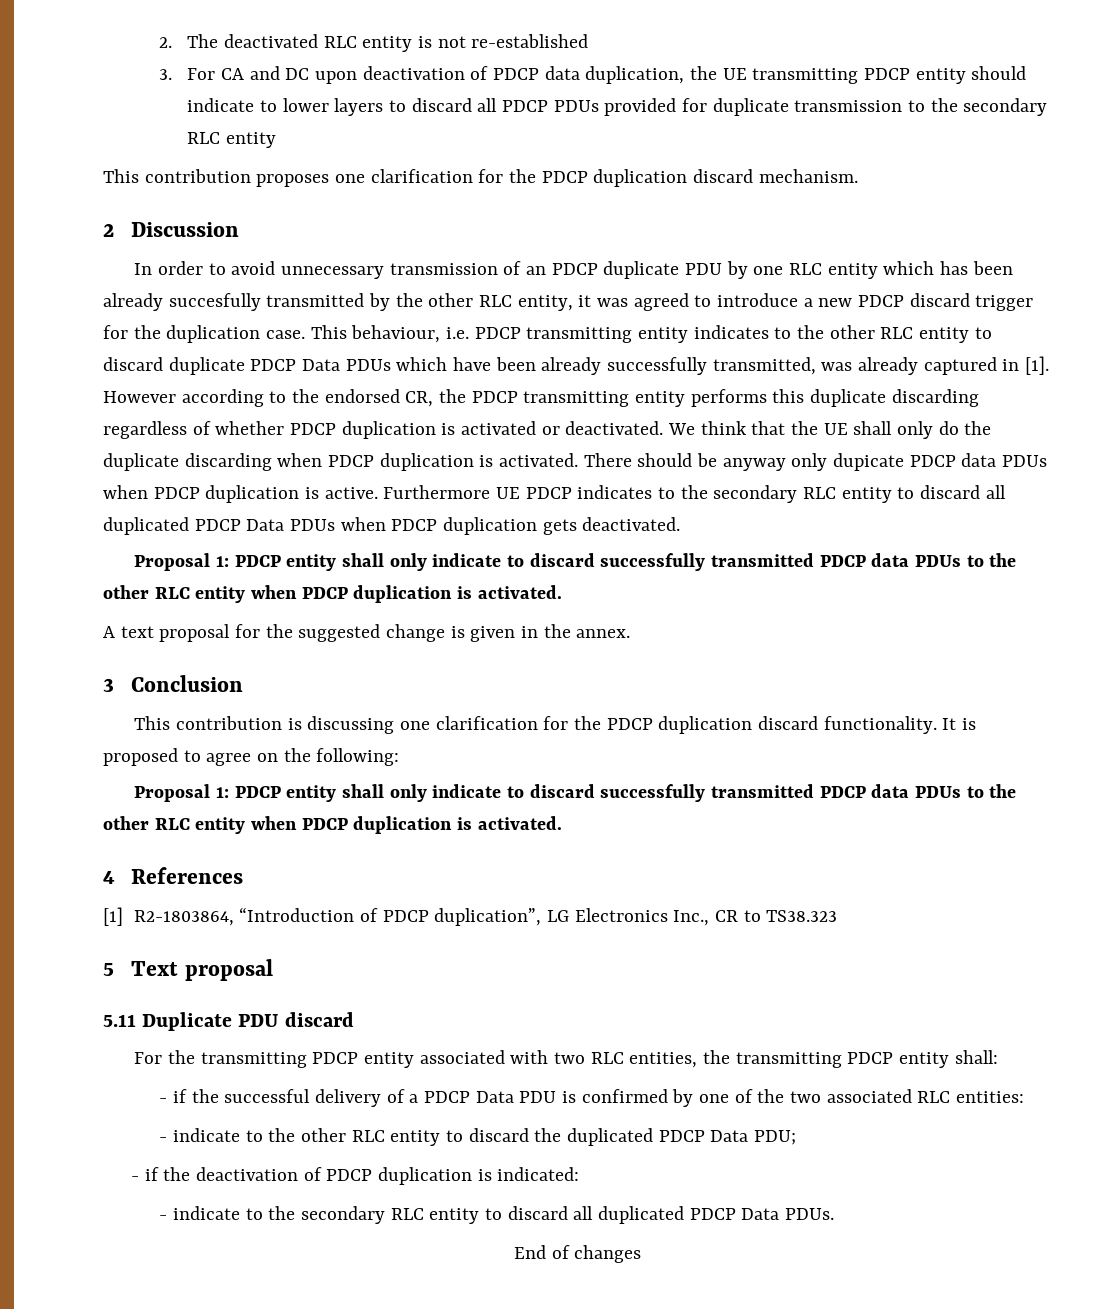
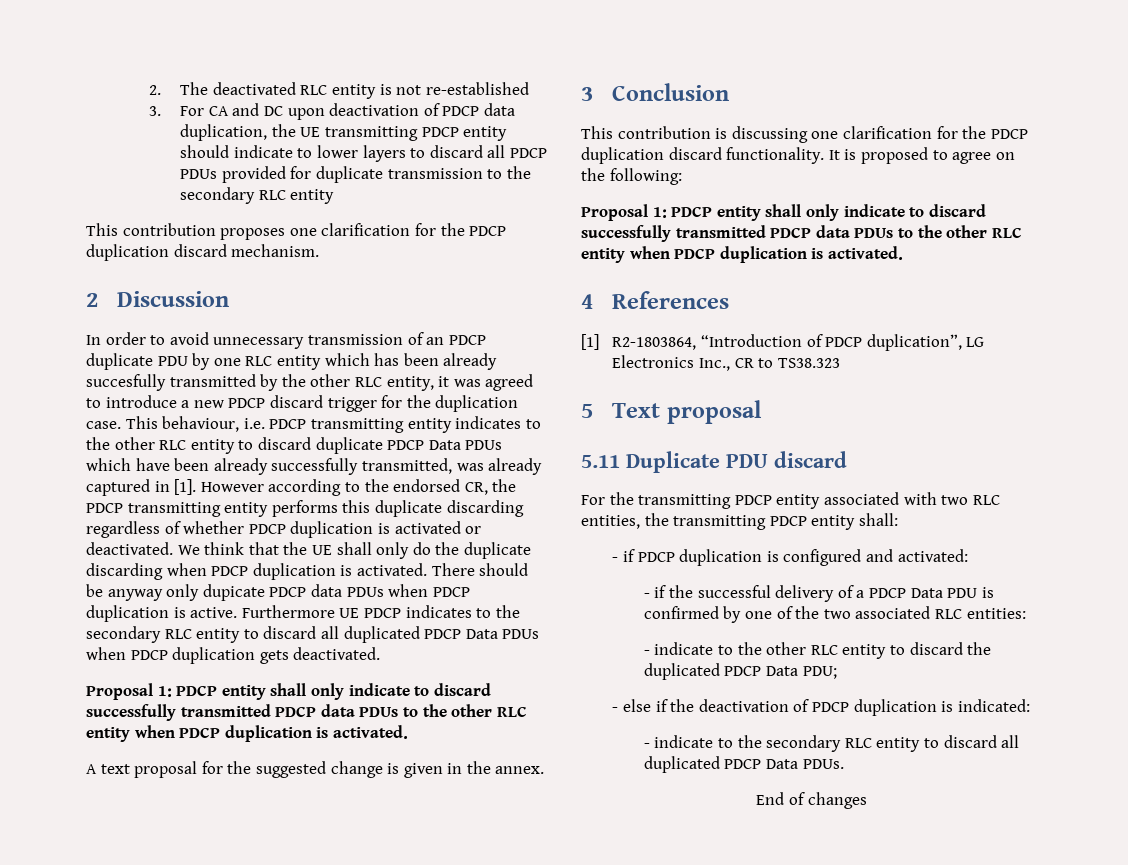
+ - if PDCP duplication is configured and activated:
- - if the deactivation of PDCP duplication is indicated:
+ - else if the deactivation of PDCP duplication is indicated:

